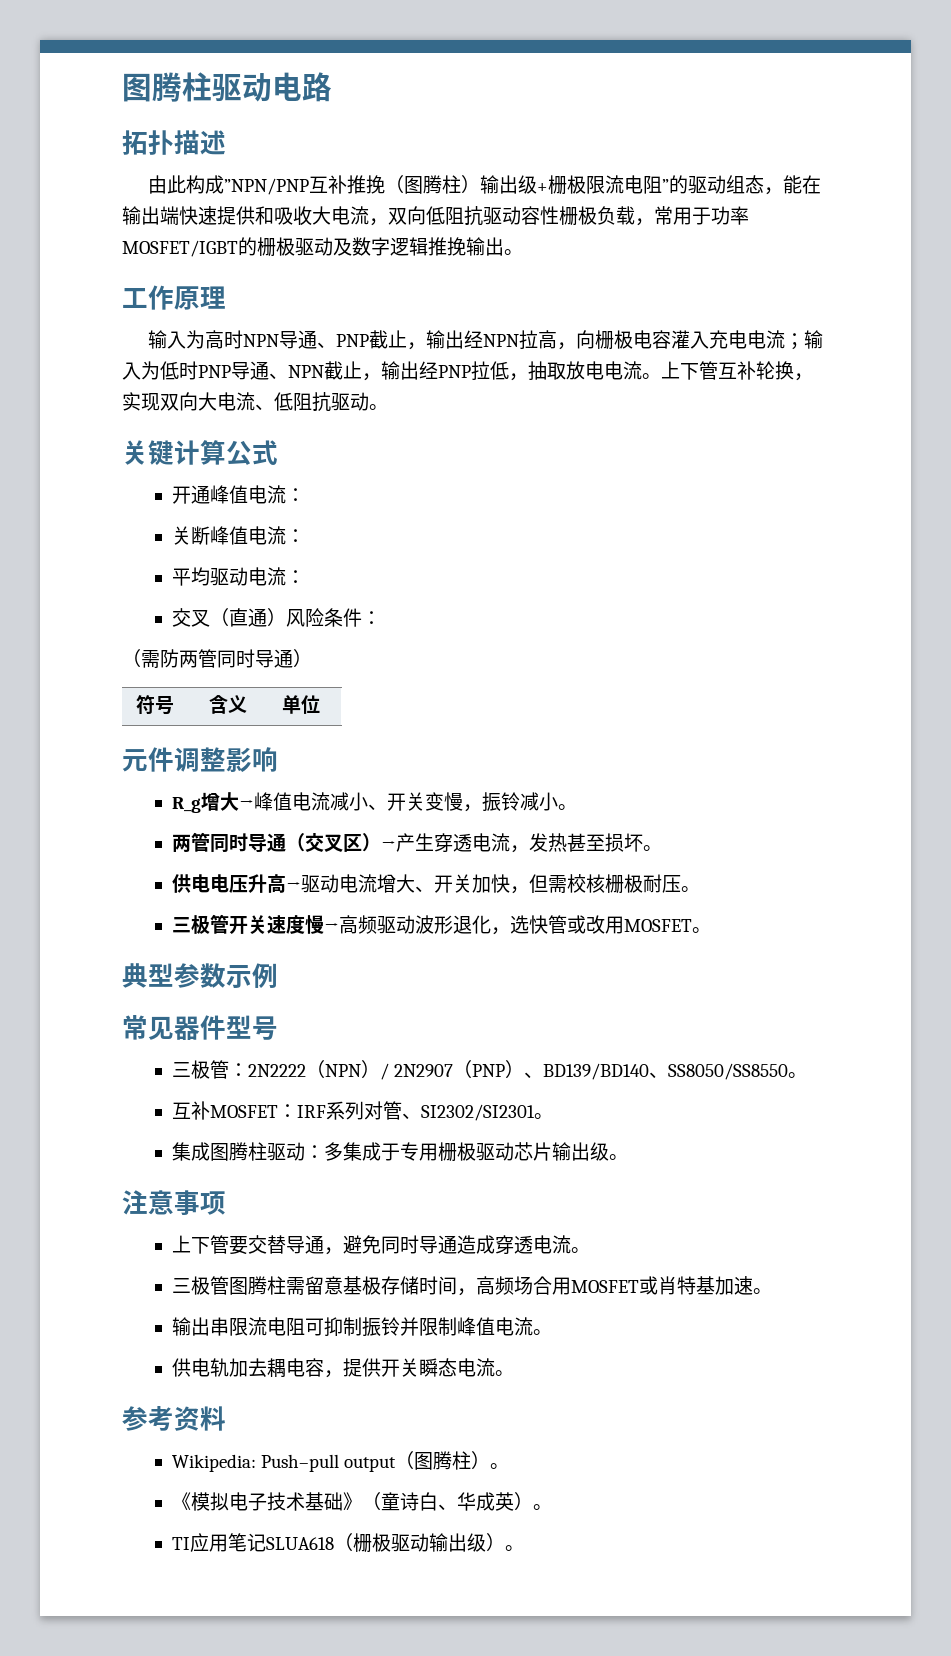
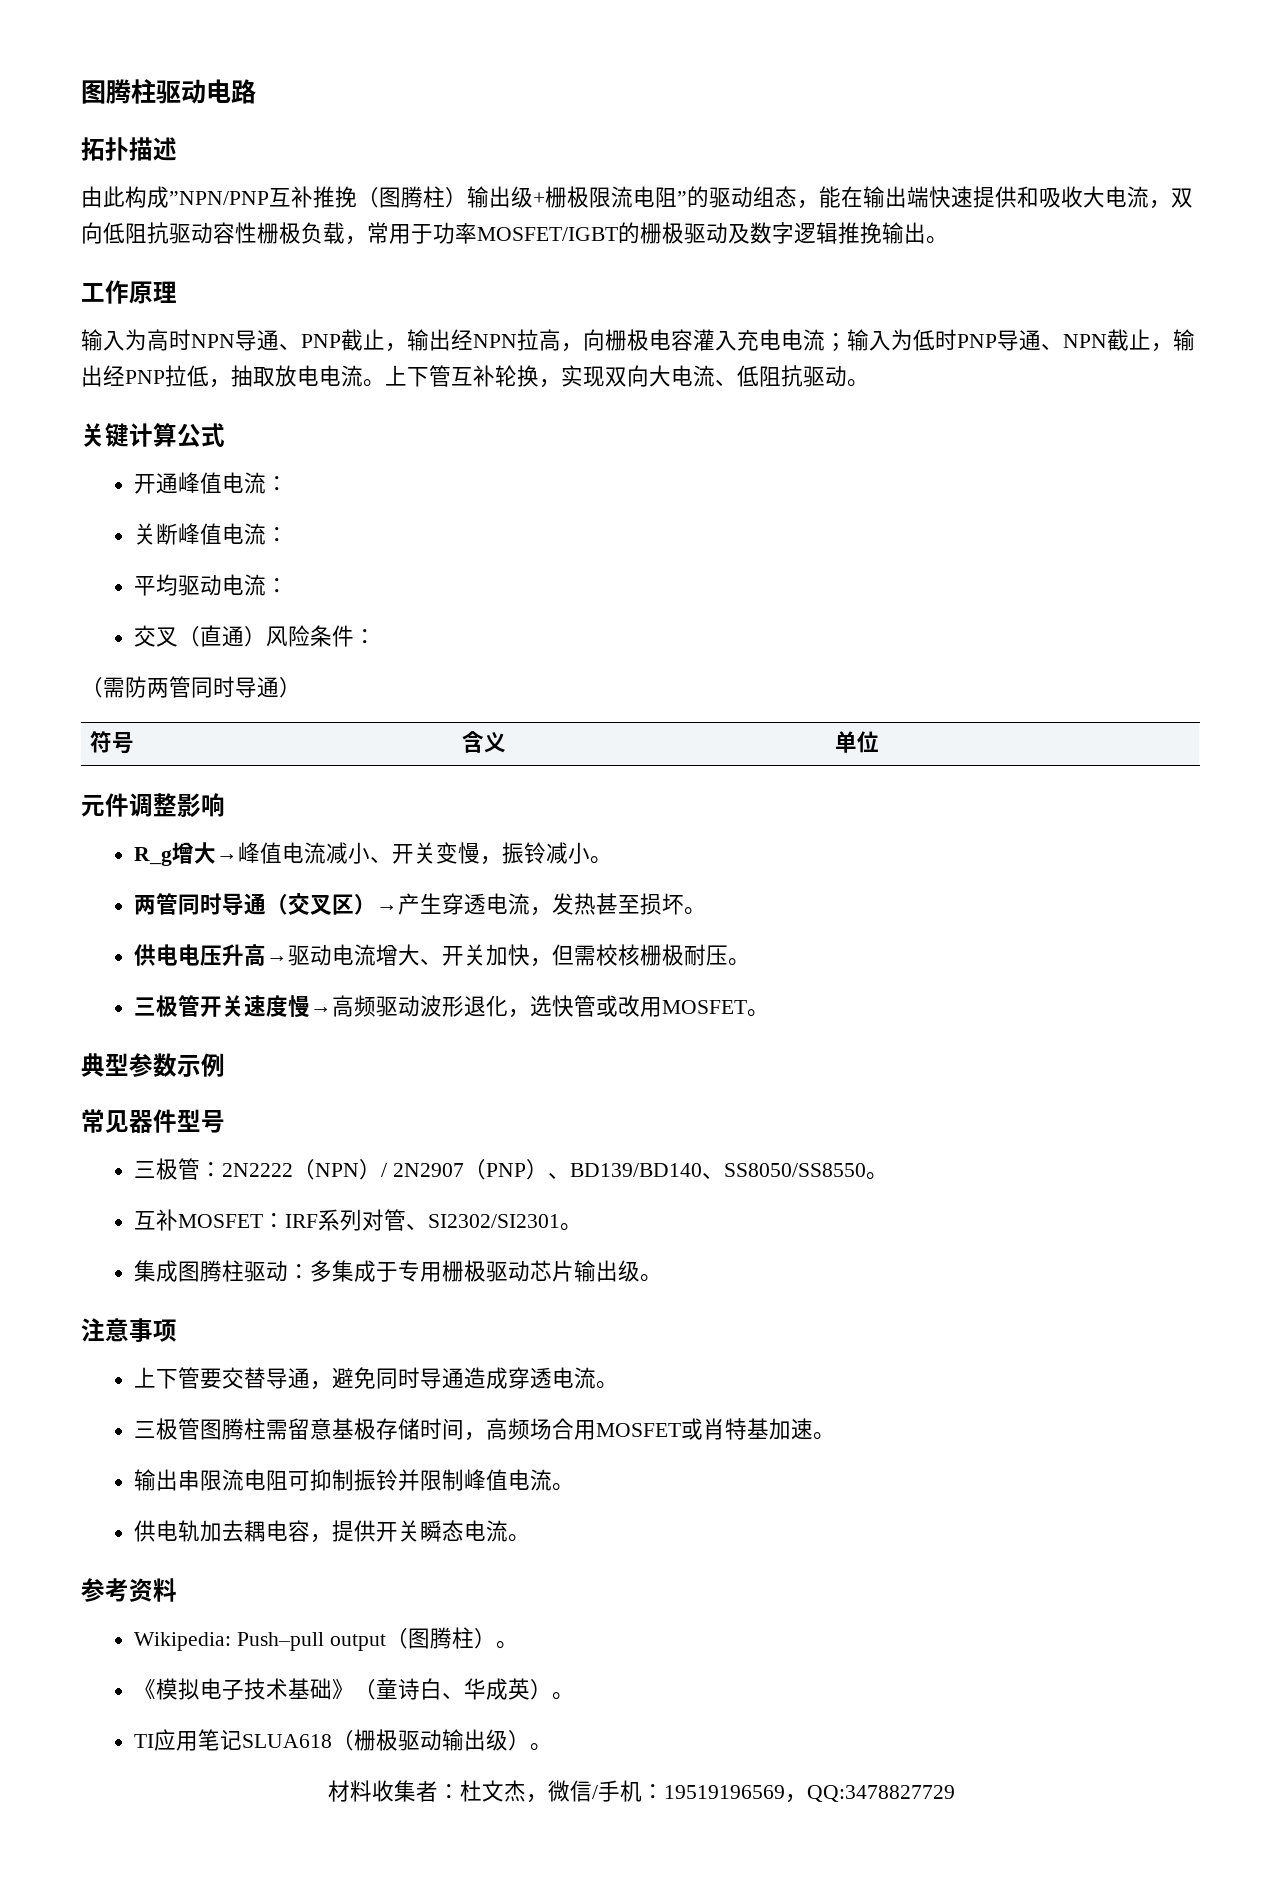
+ 材料收集者：杜文杰，微信/手机：19519196569，QQ:3478827729

